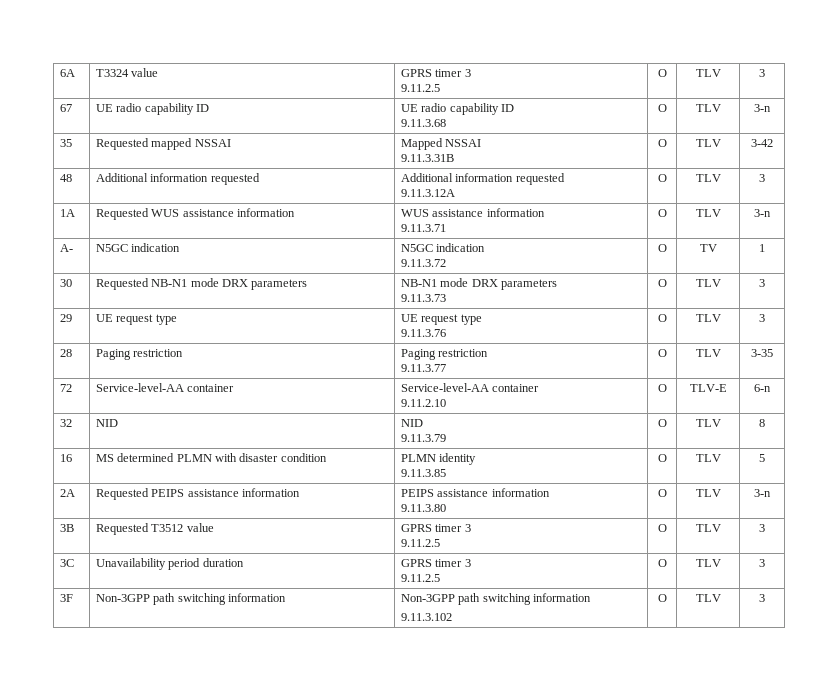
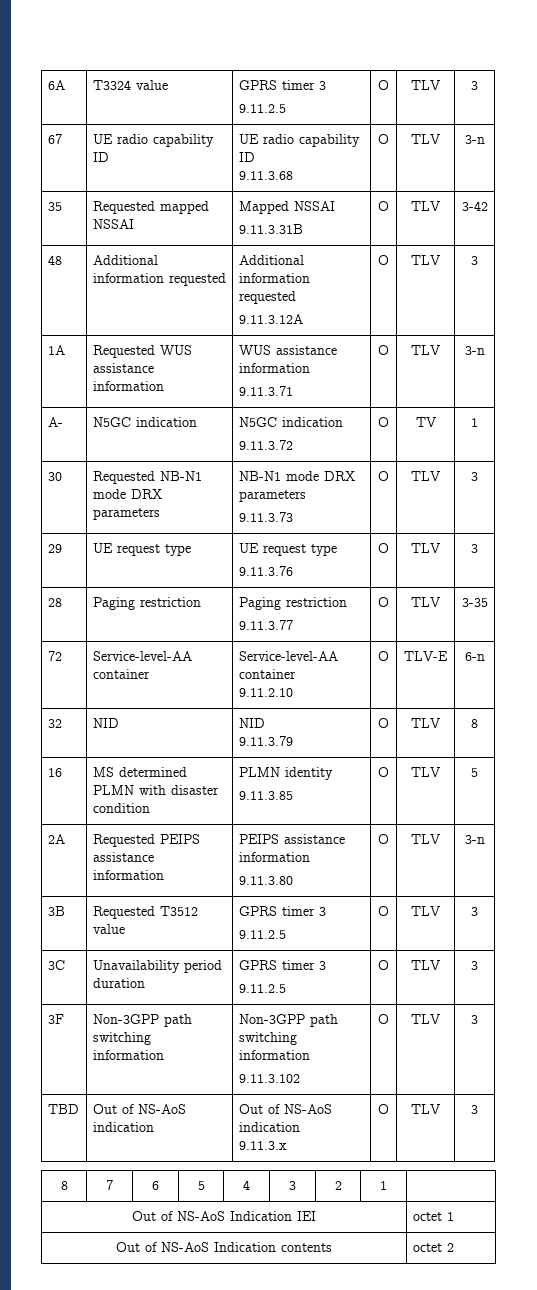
+ TBD | Out of NS-AoS indication | Out of NS-AoS indication
+ 9.11.3.x | O | TLV | 3
+ 8 | 7 | 6 | 5 | 4 | 3 | 2 | 1 |
+ Out of NS-AoS Indication IEI | octet 1
+ Out of NS-AoS Indication contents | octet 2

